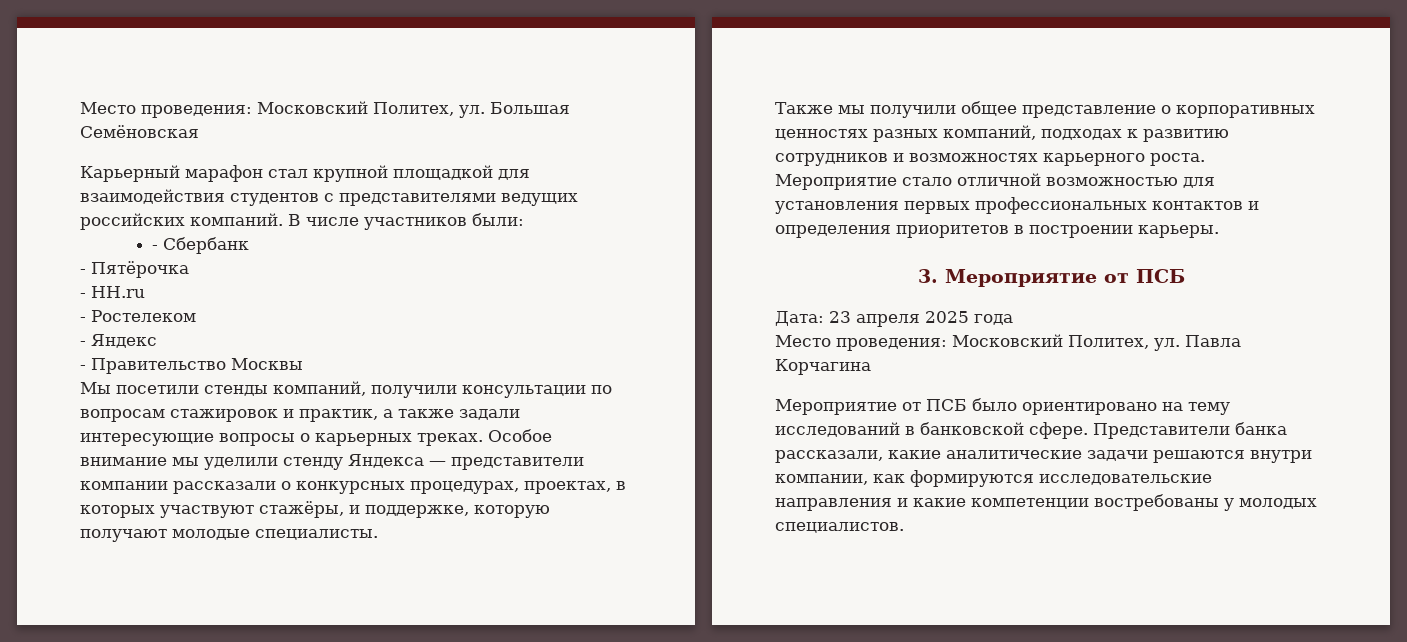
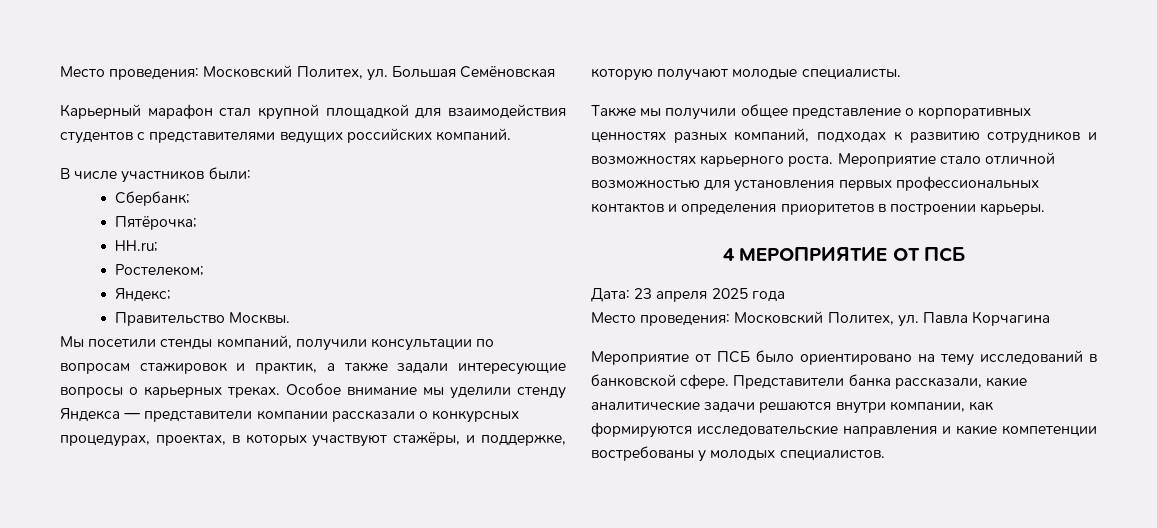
- Карьерный марафон стал крупной площадкой для взаимодействия студентов с представителями ведущих российских компаний. В числе участников были:
+ Карьерный марафон стал крупной площадкой для взаимодействия студентов с представителями ведущих российских компаний.
+ В числе участников были:
- - Сбербанк
- - Пятёрочка
- - HH.ru
- - Ростелеком
- - Яндекс
- - Правительство Москвы
+ Сбербанк;
+ Пятёрочка;
+ HH.ru;
+ Ростелеком;
+ Яндекс;
+ Правительство Москвы.
- 3. Мероприятие от ПСБ
+ 4 МЕРОПРИЯТИЕ ОТ ПСБ

